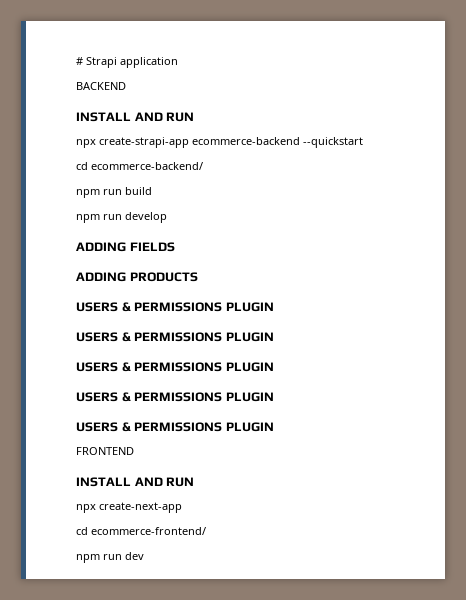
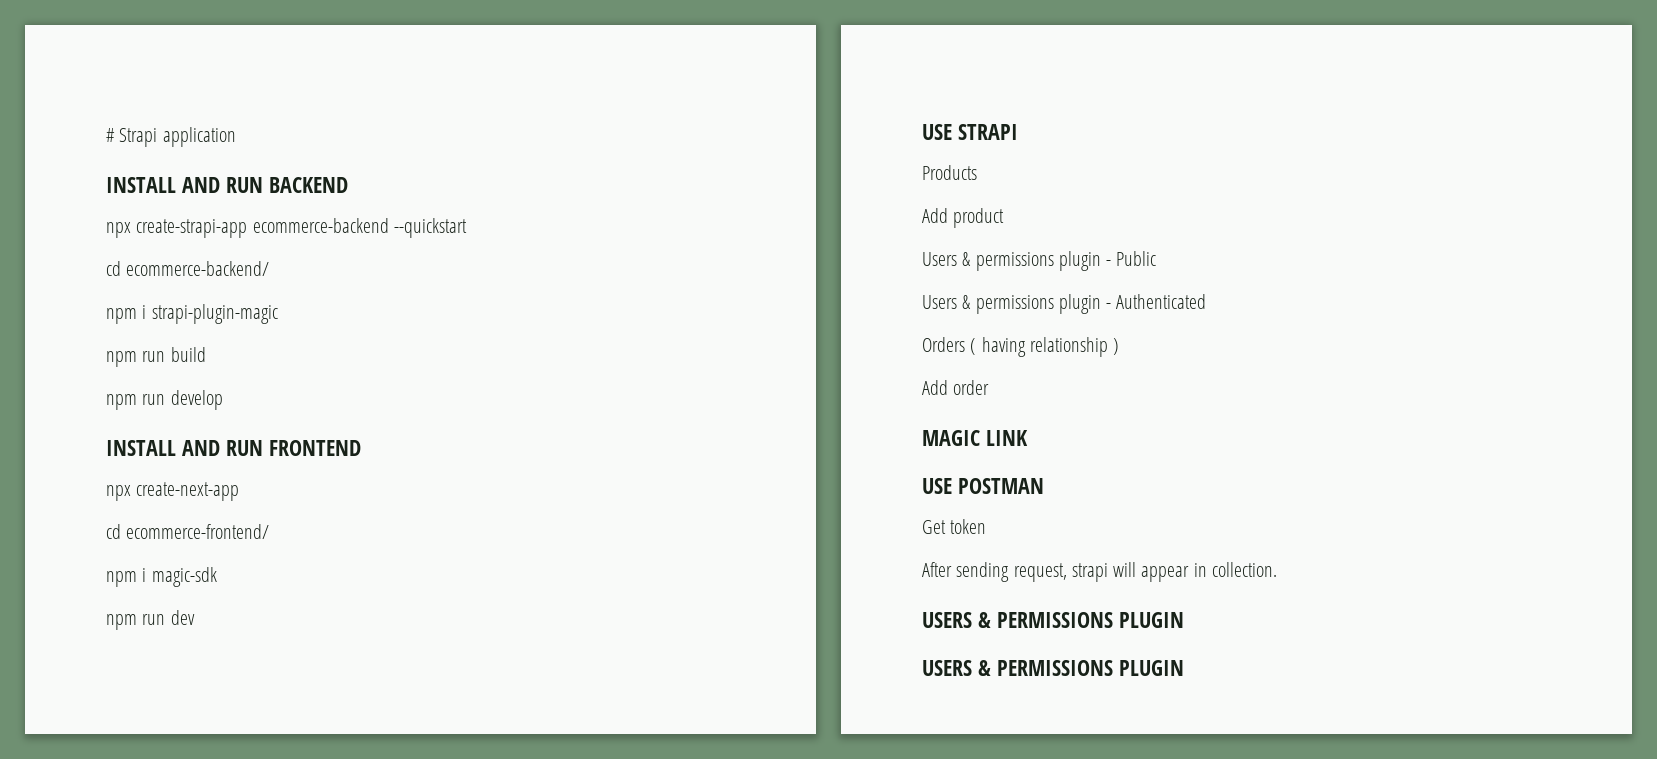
- BACKEND
- INSTALL AND RUN
+ INSTALL AND RUN BACKEND
+ npm i strapi-plugin-magic
- ADDING FIELDS
- ADDING PRODUCTS
+ INSTALL AND RUN FRONTEND
+ npx create-next-app
+ cd ecommerce-frontend/
+ npm i magic-sdk
+ npm run dev
+ USE STRAPI
+ Products
+ Add product
+ Users & permissions plugin - Public
+ Users & permissions plugin - Authenticated
+ Orders ( having relationship )
+ Add order
+ MAGIC LINK
+ USE POSTMAN
+ Get token
+ After sending request, strapi will appear in collection.
  USERS & PERMISSIONS PLUGIN
  USERS & PERMISSIONS PLUGIN
- USERS & PERMISSIONS PLUGIN
- USERS & PERMISSIONS PLUGIN
- USERS & PERMISSIONS PLUGIN
- FRONTEND
- INSTALL AND RUN
- npx create-next-app
- cd ecommerce-frontend/
- npm run dev

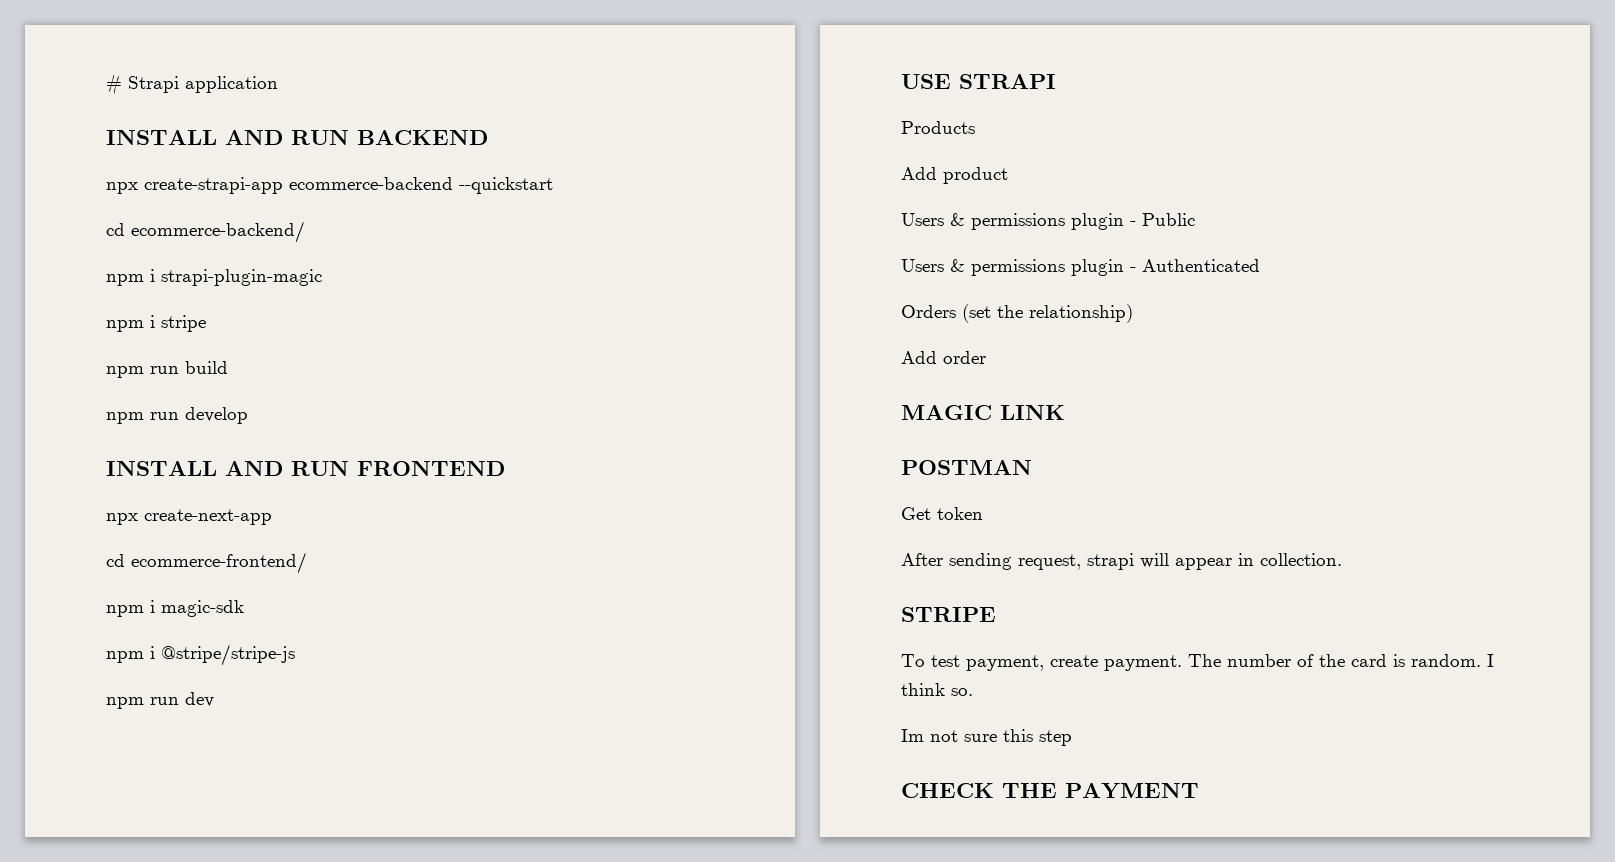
+ npm i stripe
+ npm i @stripe/stripe-js
- Orders ( having relationship )
+ Orders (set the relationship)
- USE POSTMAN
+ POSTMAN
  After sending request, strapi will appear in collection.
- USERS & PERMISSIONS PLUGIN
- USERS & PERMISSIONS PLUGIN
+ STRIPE
+ To test payment, create payment. The number of the card is random. I think so.
+ Im not sure this step
+ CHECK THE PAYMENT

